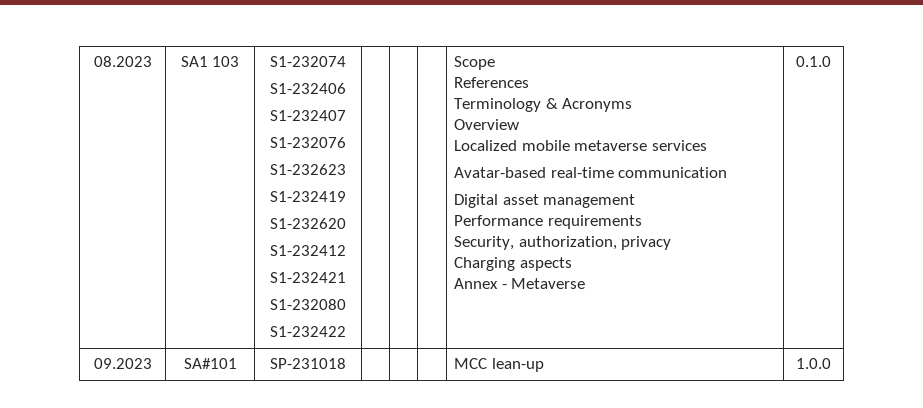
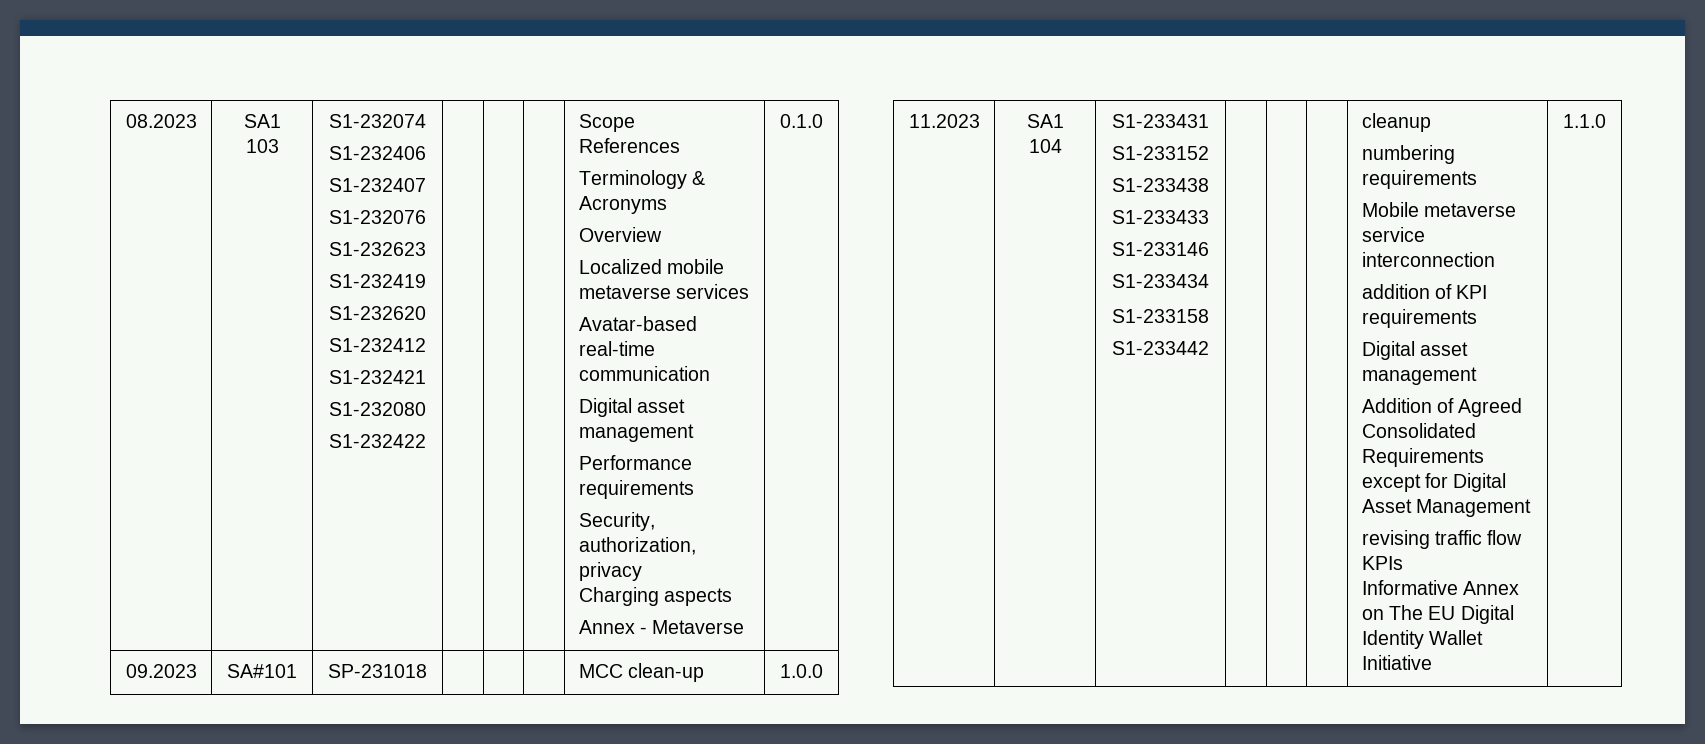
- 09.2023 | SA#101 | SP-231018 | | | | MCC lean-up | 1.0.0
+ 09.2023 | SA#101 | SP-231018 | | | | MCC clean-up | 1.0.0
+ 11.2023 | SA1 104 | S1-233431
+ S1-233152
+ S1-233438
+ S1-233433
+ S1-233146
+ S1-233434
+ S1-233158
+ S1-233442 | | | | cleanup
+ numbering requirements
+ Mobile metaverse service interconnection
+ addition of KPI requirements
+ Digital asset management
+ Addition of Agreed Consolidated Requirements except for Digital Asset Management
+ revising traffic flow KPIs
+ Informative Annex on The EU Digital Identity Wallet Initiative | 1.1.0

